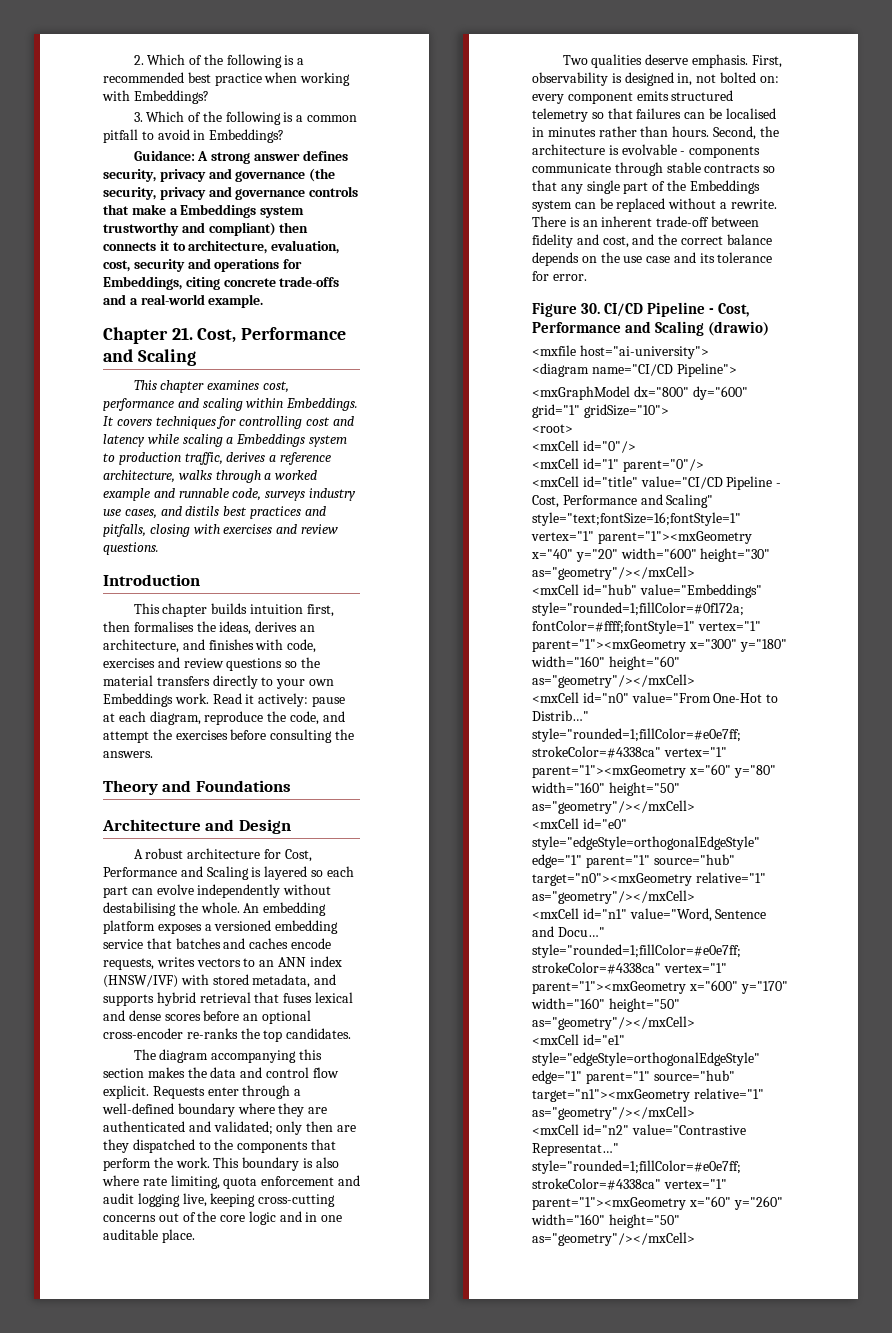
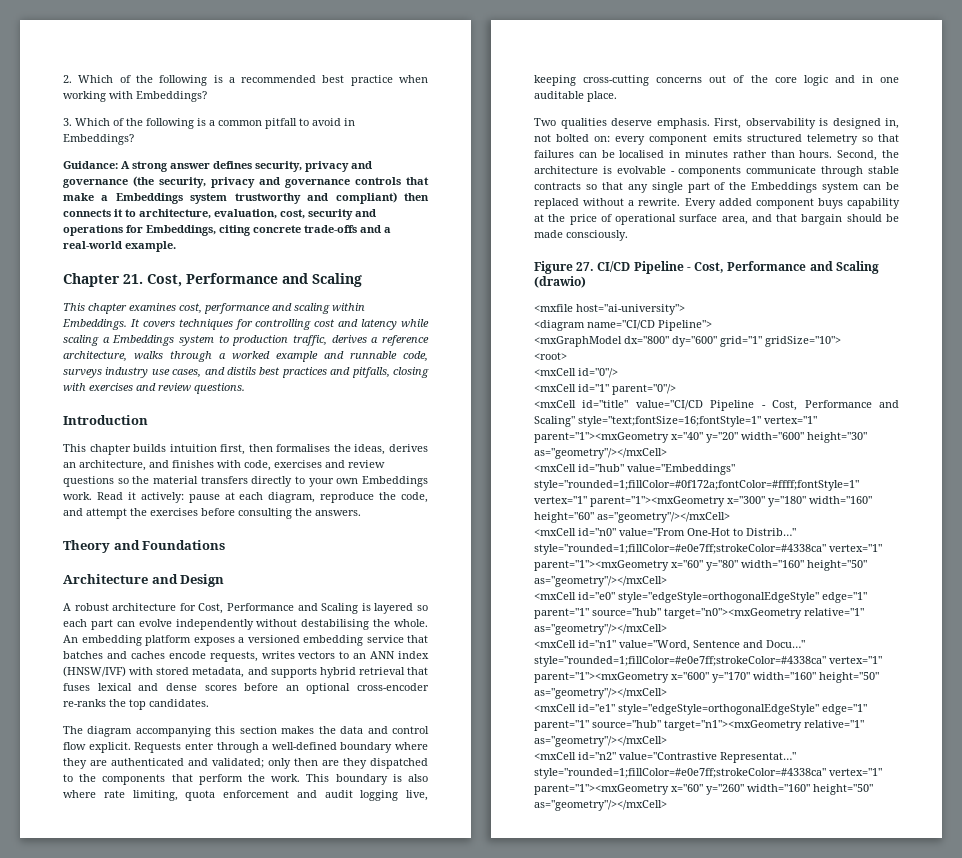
- There is an inherent trade-off between fidelity and cost, and the correct balance depends on the use case and its tolerance for error.
+ Every added component buys capability at the price of operational surface area, and that bargain should be made consciously.
- Figure 30. CI/CD Pipeline - Cost, Performance and Scaling (drawio)
+ Figure 27. CI/CD Pipeline - Cost, Performance and Scaling (drawio)

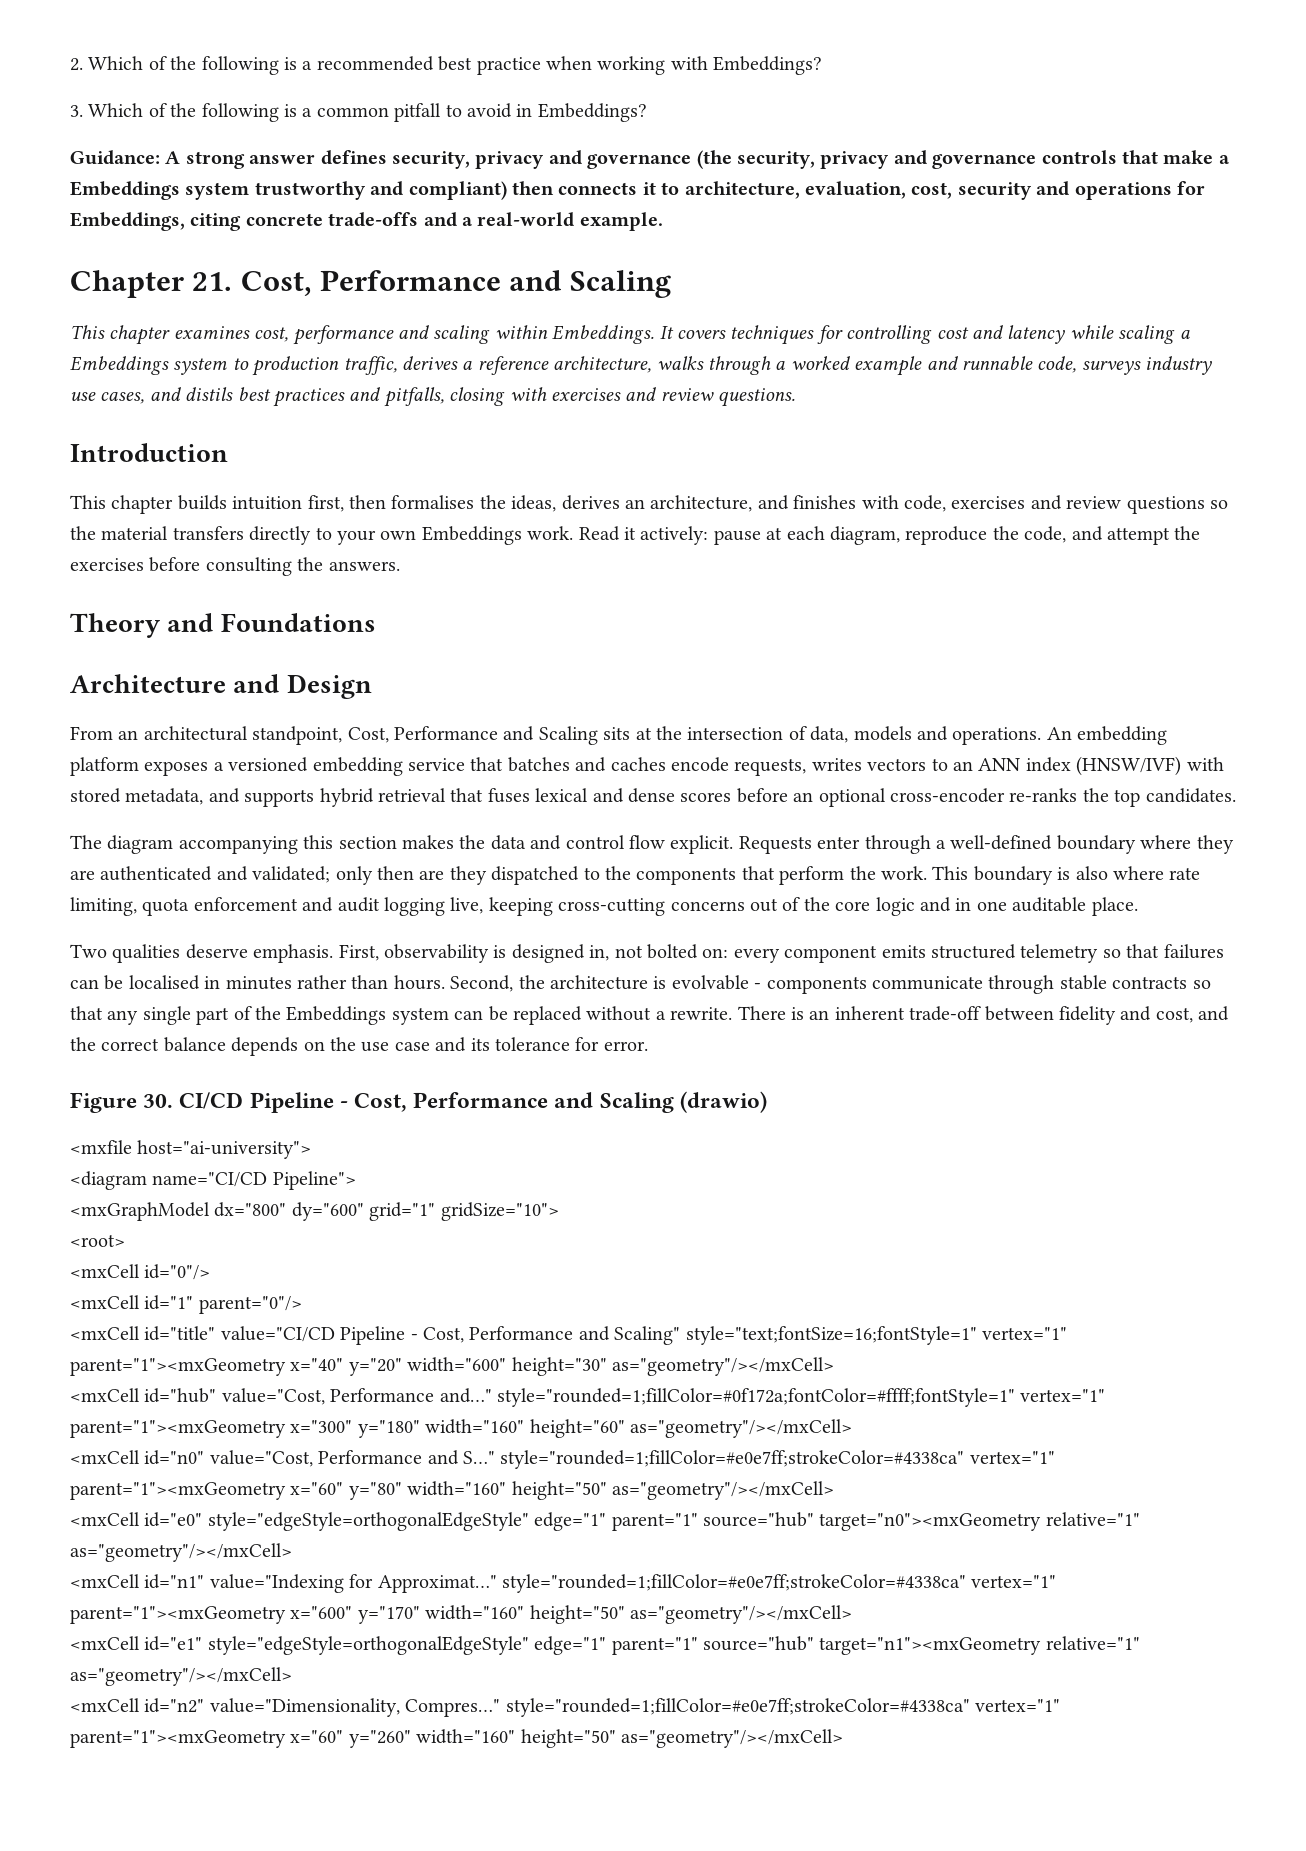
- A robust architecture for Cost, Performance and Scaling is layered so each part can evolve independently without destabilising the whole.
+ From an architectural standpoint, Cost, Performance and Scaling sits at the intersection of data, models and operations.
- Every added component buys capability at the price of operational surface area, and that bargain should be made consciously.
+ There is an inherent trade-off between fidelity and cost, and the correct balance depends on the use case and its tolerance for error.
- Figure 27. CI/CD Pipeline - Cost, Performance and Scaling (drawio)
+ Figure 30. CI/CD Pipeline - Cost, Performance and Scaling (drawio)
- <mxCell id="hub" value="Embeddings" style="rounded=1;fillColor=#0f172a;fontColor=#ffff;fontStyle=1" vertex="1" parent="1"><mxGeometry x="300" y="180" width="160" height="60" as="geometry"/></mxCell>
+ <mxCell id="hub" value="Cost, Performance and…" style="rounded=1;fillColor=#0f172a;fontColor=#ffff;fontStyle=1" vertex="1" parent="1"><mxGeometry x="300" y="180" width="160" height="60" as="geometry"/></mxCell>
- <mxCell id="n0" value="From One-Hot to Distrib…" style="rounded=1;fillColor=#e0e7ff;strokeColor=#4338ca" vertex="1" parent="1"><mxGeometry x="60" y="80" width="160" height="50" as="geometry"/></mxCell>
+ <mxCell id="n0" value="Cost, Performance and S…" style="rounded=1;fillColor=#e0e7ff;strokeColor=#4338ca" vertex="1" parent="1"><mxGeometry x="60" y="80" width="160" height="50" as="geometry"/></mxCell>
- <mxCell id="n1" value="Word, Sentence and Docu…" style="rounded=1;fillColor=#e0e7ff;strokeColor=#4338ca" vertex="1" parent="1"><mxGeometry x="600" y="170" width="160" height="50" as="geometry"/></mxCell>
+ <mxCell id="n1" value="Indexing for Approximat…" style="rounded=1;fillColor=#e0e7ff;strokeColor=#4338ca" vertex="1" parent="1"><mxGeometry x="600" y="170" width="160" height="50" as="geometry"/></mxCell>
- <mxCell id="n2" value="Contrastive Representat…" style="rounded=1;fillColor=#e0e7ff;strokeColor=#4338ca" vertex="1" parent="1"><mxGeometry x="60" y="260" width="160" height="50" as="geometry"/></mxCell>
+ <mxCell id="n2" value="Dimensionality, Compres…" style="rounded=1;fillColor=#e0e7ff;strokeColor=#4338ca" vertex="1" parent="1"><mxGeometry x="60" y="260" width="160" height="50" as="geometry"/></mxCell>

